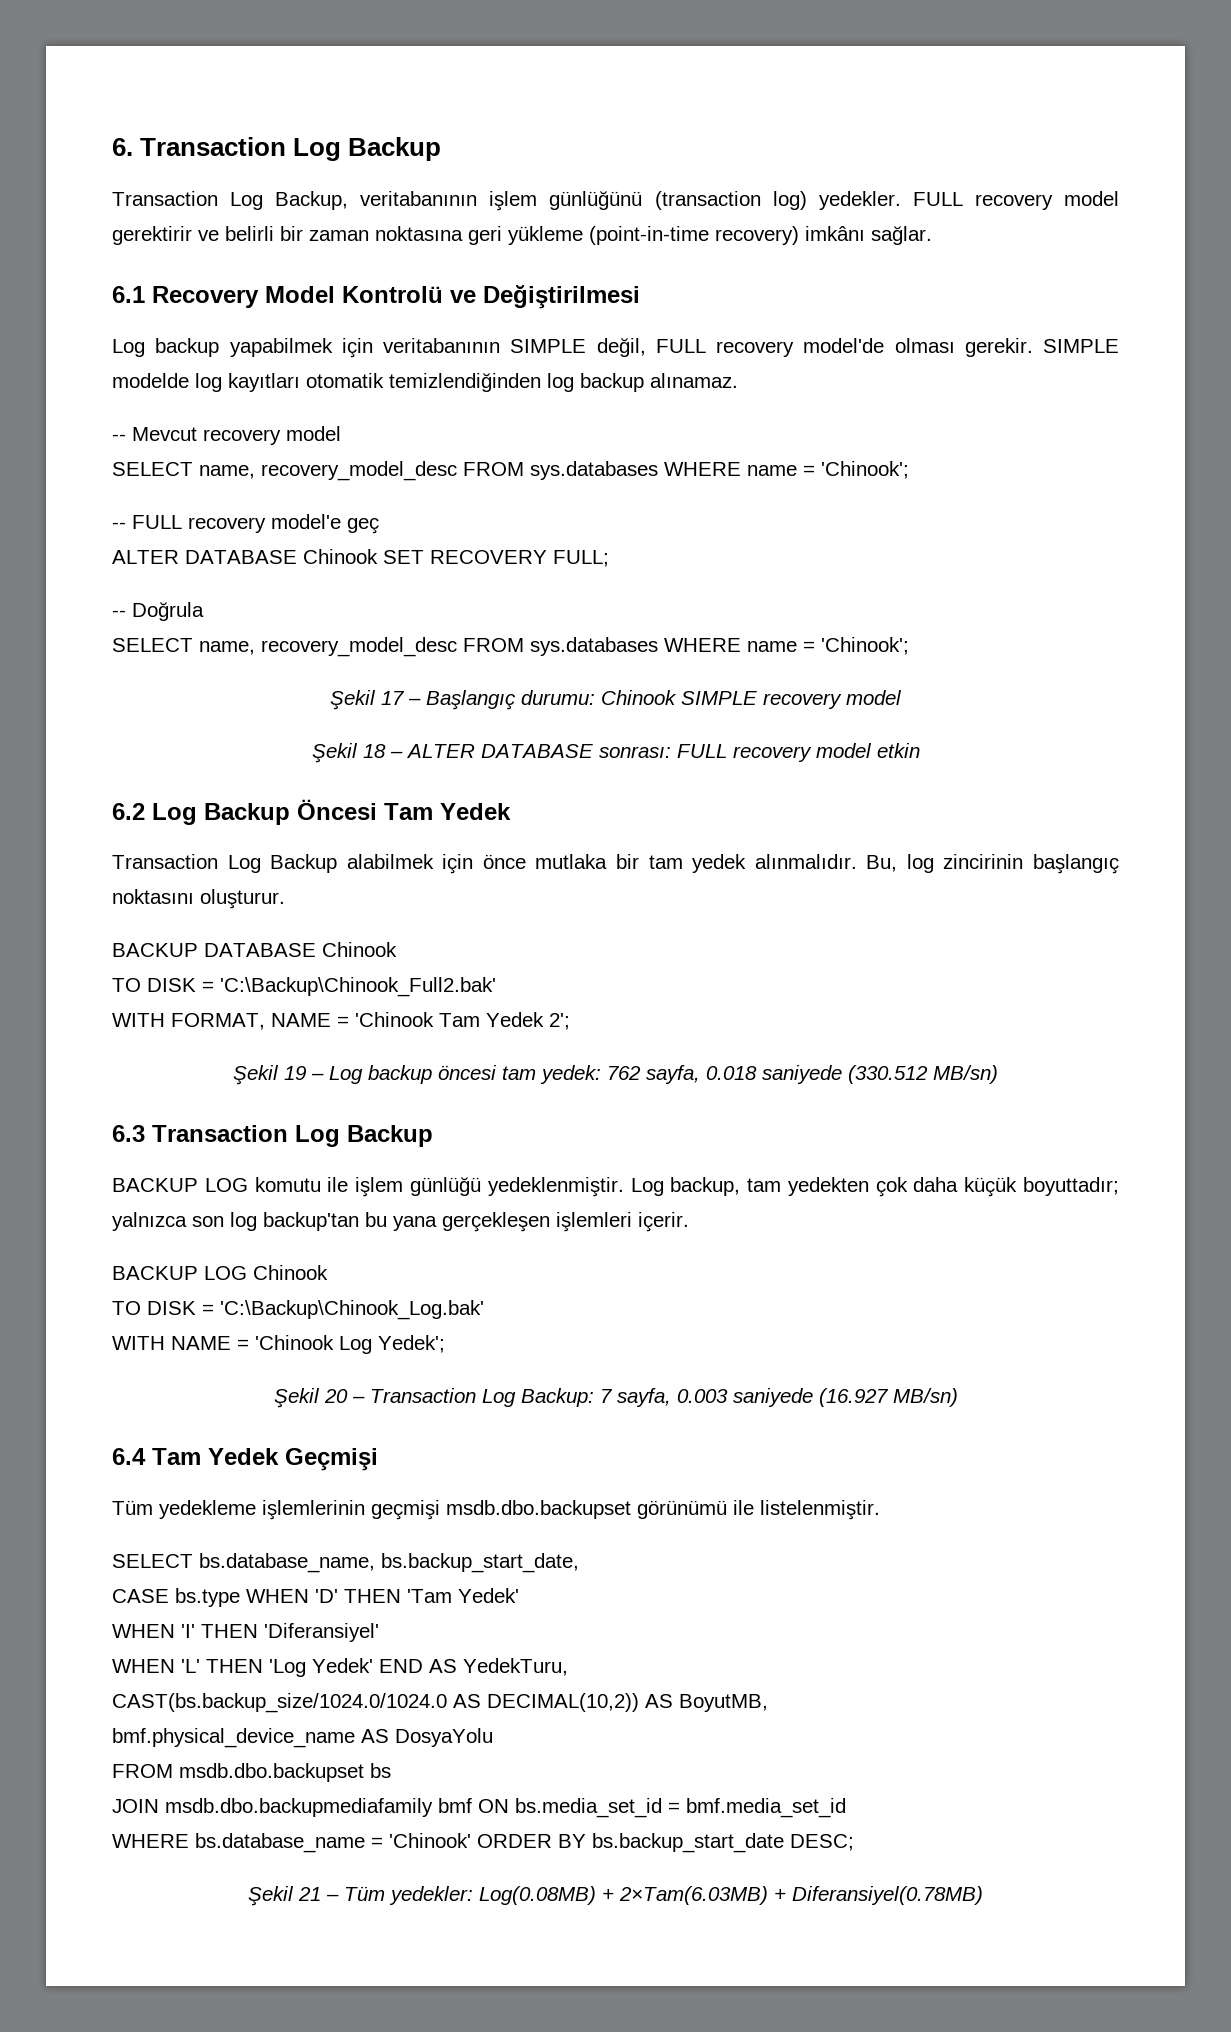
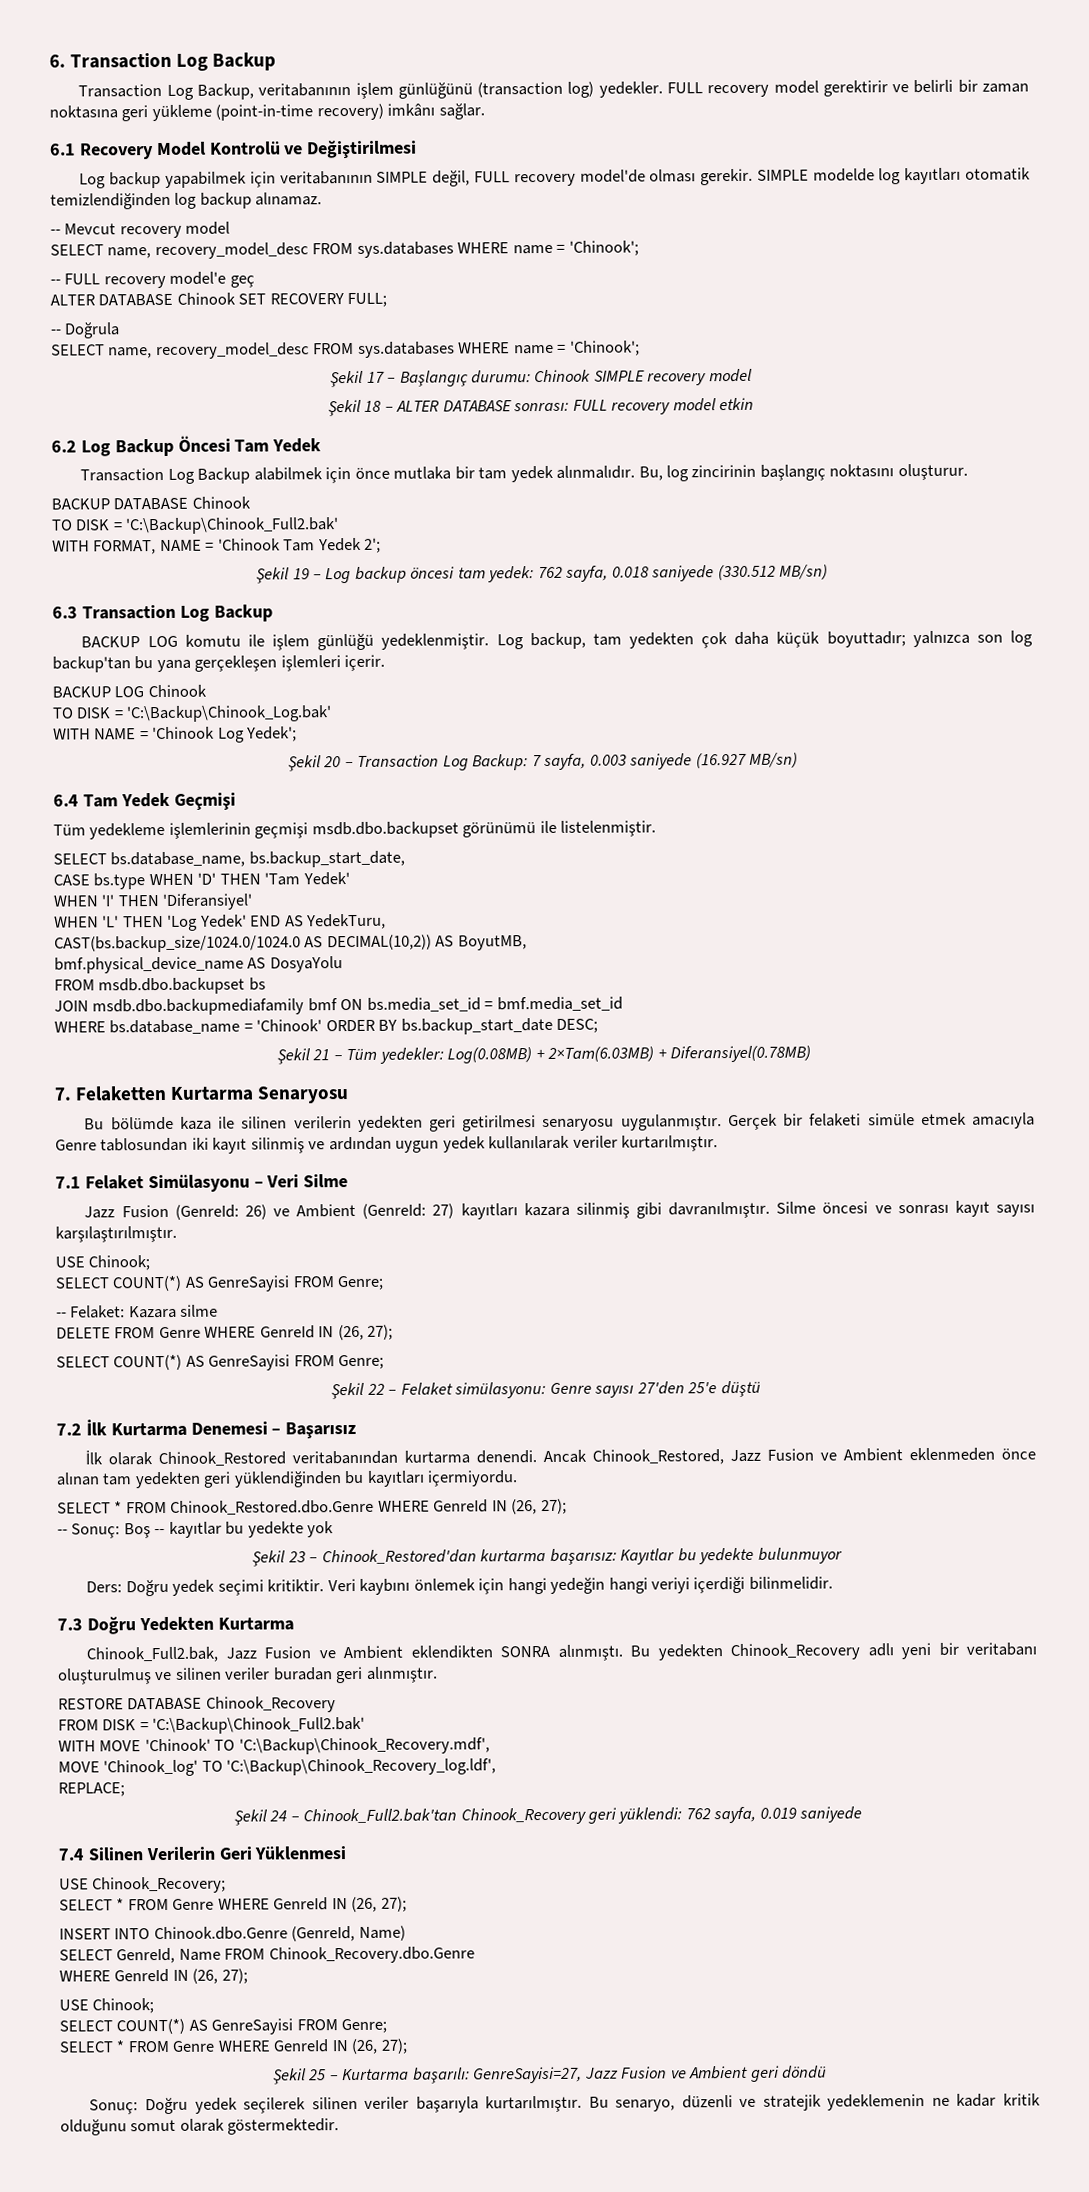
+ 7. Felaketten Kurtarma Senaryosu
+ Bu bölümde kaza ile silinen verilerin yedekten geri getirilmesi senaryosu uygulanmıştır. Gerçek bir felaketi simüle etmek amacıyla Genre tablosundan iki kayıt silinmiş ve ardından uygun yedek kullanılarak veriler kurtarılmıştır.
+ 7.1 Felaket Simülasyonu – Veri Silme
+ Jazz Fusion (GenreId: 26) ve Ambient (GenreId: 27) kayıtları kazara silinmiş gibi davranılmıştır. Silme öncesi ve sonrası kayıt sayısı karşılaştırılmıştır.
+ USE Chinook;
+ SELECT COUNT(*) AS GenreSayisi FROM Genre;
+ -- Felaket: Kazara silme
+ DELETE FROM Genre WHERE GenreId IN (26, 27);
+ SELECT COUNT(*) AS GenreSayisi FROM Genre;
+ Şekil 22 – Felaket simülasyonu: Genre sayısı 27'den 25'e düştü
+ 7.2 İlk Kurtarma Denemesi – Başarısız
+ İlk olarak Chinook_Restored veritabanından kurtarma denendi. Ancak Chinook_Restored, Jazz Fusion ve Ambient eklenmeden önce alınan tam yedekten geri yüklendiğinden bu kayıtları içermiyordu.
+ SELECT * FROM Chinook_Restored.dbo.Genre WHERE GenreId IN (26, 27);
+ -- Sonuç: Boş -- kayıtlar bu yedekte yok
+ Şekil 23 – Chinook_Restored'dan kurtarma başarısız: Kayıtlar bu yedekte bulunmuyor
+ Ders: Doğru yedek seçimi kritiktir. Veri kaybını önlemek için hangi yedeğin hangi veriyi içerdiği bilinmelidir.
+ 7.3 Doğru Yedekten Kurtarma
+ Chinook_Full2.bak, Jazz Fusion ve Ambient eklendikten SONRA alınmıştı. Bu yedekten Chinook_Recovery adlı yeni bir veritabanı oluşturulmuş ve silinen veriler buradan geri alınmıştır.
+ RESTORE DATABASE Chinook_Recovery
+ FROM DISK = 'C:\Backup\Chinook_Full2.bak'
+ WITH MOVE 'Chinook' TO 'C:\Backup\Chinook_Recovery.mdf',
+ MOVE 'Chinook_log' TO 'C:\Backup\Chinook_Recovery_log.ldf',
+ REPLACE;
+ Şekil 24 – Chinook_Full2.bak'tan Chinook_Recovery geri yüklendi: 762 sayfa, 0.019 saniyede
+ 7.4 Silinen Verilerin Geri Yüklenmesi
+ USE Chinook_Recovery;
+ SELECT * FROM Genre WHERE GenreId IN (26, 27);
+ INSERT INTO Chinook.dbo.Genre (GenreId, Name)
+ SELECT GenreId, Name FROM Chinook_Recovery.dbo.Genre
+ WHERE GenreId IN (26, 27);
+ USE Chinook;
+ SELECT COUNT(*) AS GenreSayisi FROM Genre;
+ SELECT * FROM Genre WHERE GenreId IN (26, 27);
+ Şekil 25 – Kurtarma başarılı: GenreSayisi=27, Jazz Fusion ve Ambient geri döndü
+ Sonuç: Doğru yedek seçilerek silinen veriler başarıyla kurtarılmıştır. Bu senaryo, düzenli ve stratejik yedeklemenin ne kadar kritik olduğunu somut olarak göstermektedir.

